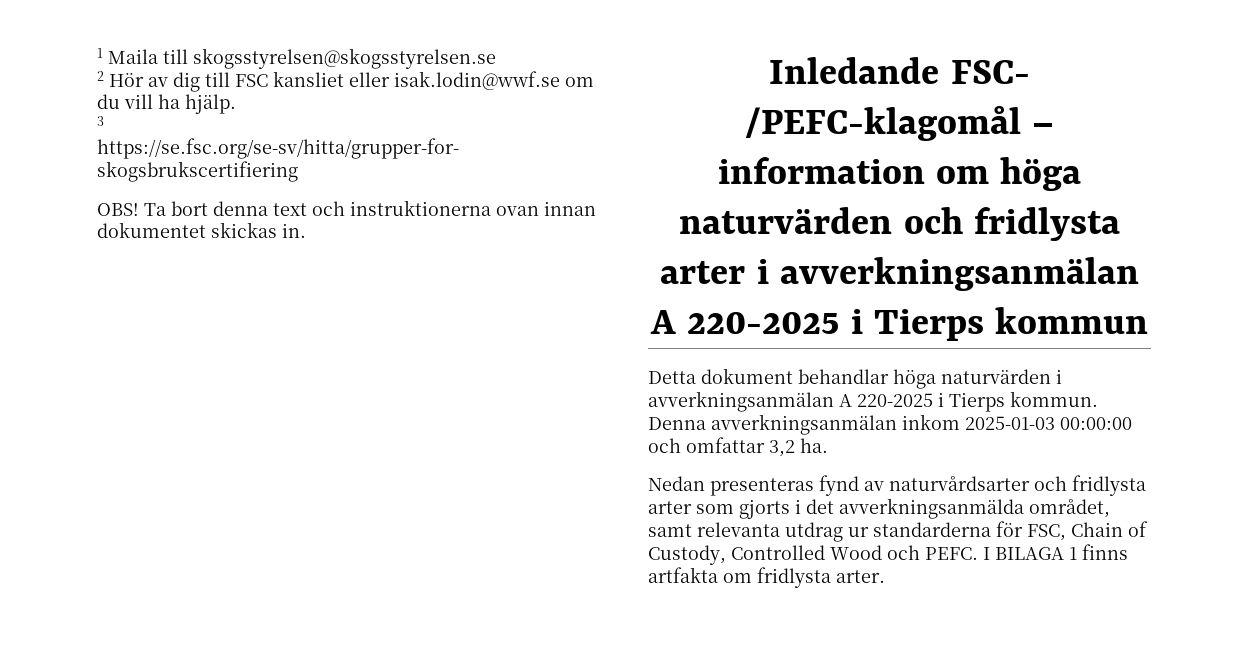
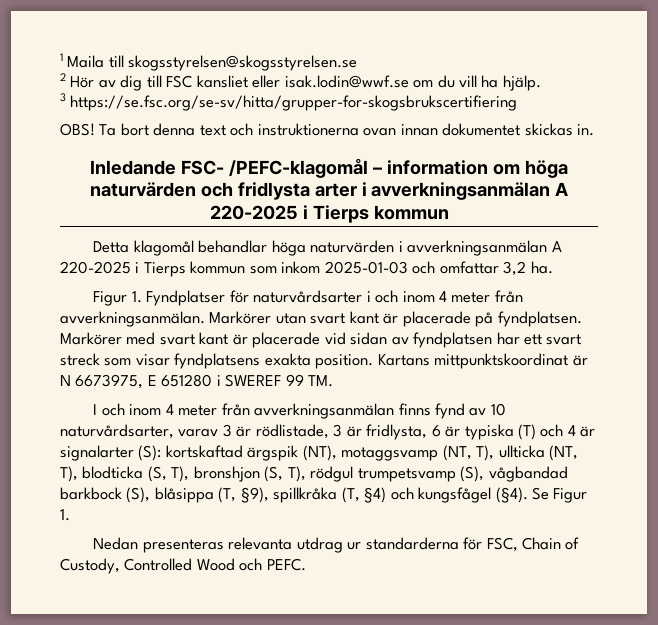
- Detta dokument behandlar höga naturvärden i avverkningsanmälan A 220-2025 i Tierps kommun. Denna avverkningsanmälan inkom 2025-01-03 00:00:00 och omfattar 3,2 ha.
+ Detta klagomål behandlar höga naturvärden i avverkningsanmälan A 220-2025 i Tierps kommun som inkom 2025-01-03 och omfattar 3,2 ha.
- Nedan presenteras fynd av naturvårdsarter och fridlysta arter som gjorts i det avverkningsanmälda området, samt relevanta utdrag ur standarderna för FSC, Chain of Custody, Controlled Wood och PEFC. I BILAGA 1 finns artfakta om fridlysta arter.
+ Figur 1. Fyndplatser för naturvårdsarter i och inom 4 meter från avverkningsanmälan. Markörer utan svart kant är placerade på fyndplatsen. Markörer med svart kant är placerade vid sidan av fyndplatsen har ett svart streck som visar fyndplatsens exakta position. Kartans mittpunktskoordinat är N 6673975, E 651280 i SWEREF 99 TM.
+ I och inom 4 meter från avverkningsanmälan finns fynd av 10 naturvårdsarter, varav 3 är rödlistade, 3 är fridlysta, 6 är typiska (T) och 4 är signalarter (S): kortskaftad ärgspik (NT), motaggsvamp (NT, T), ullticka (NT, T), blodticka (S, T), bronshjon (S, T), rödgul trumpetsvamp (S), vågbandad barkbock (S), blåsippa (T, §9), spillkråka (T, §4) och kungsfågel (§4). Se Figur 1.
+ Nedan presenteras relevanta utdrag ur standarderna för FSC, Chain of Custody, Controlled Wood och PEFC.

